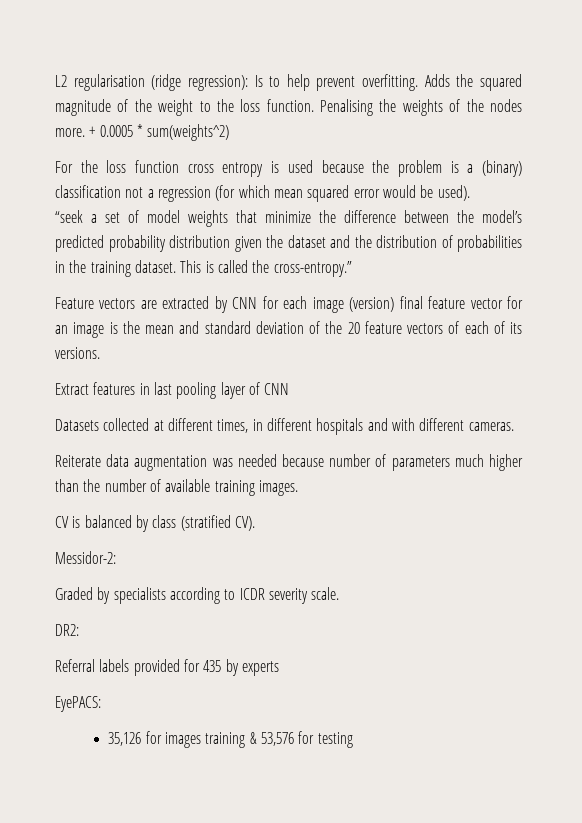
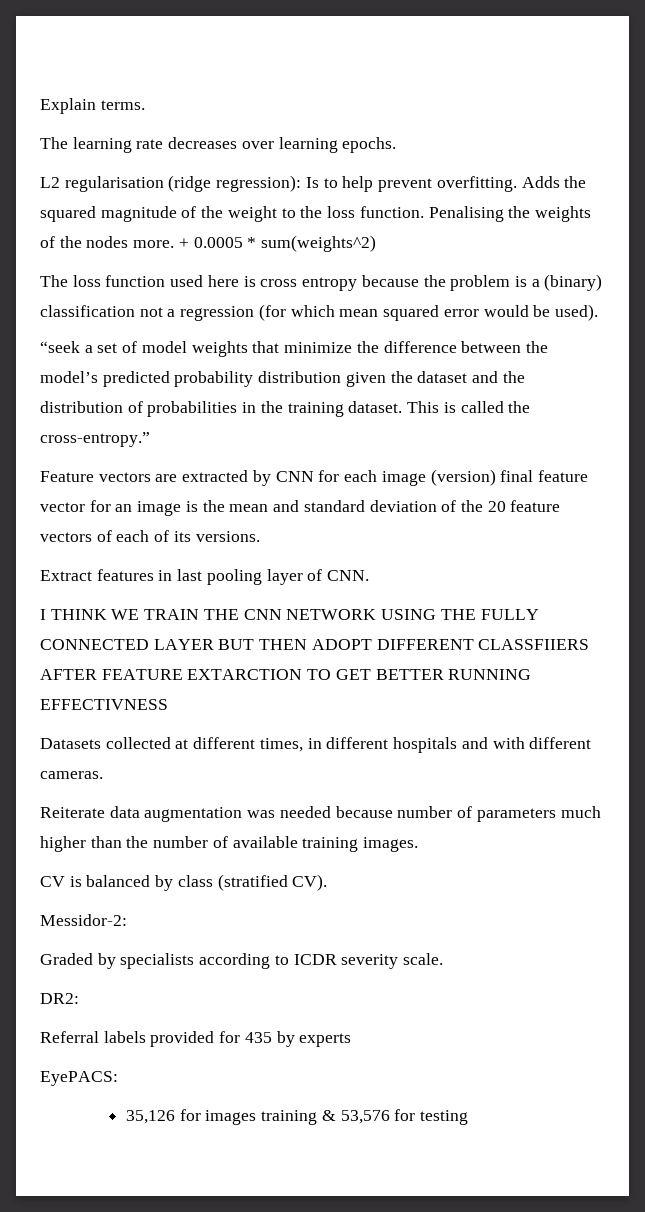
+ Explain terms.
+ The learning rate decreases over learning epochs.
- For the loss function cross entropy is used because the problem is a (binary) classification not a regression (for which mean squared error would be used).
+ The loss function used here is cross entropy because the problem is a (binary) classification not a regression (for which mean squared error would be used).
- Extract features in last pooling layer of CNN
+ Extract features in last pooling layer of CNN.
+ I THINK WE TRAIN THE CNN NETWORK USING THE FULLY CONNECTED LAYER BUT THEN ADOPT DIFFERENT CLASSFIIERS AFTER FEATURE EXTARCTION TO GET BETTER RUNNING EFFECTIVNESS

